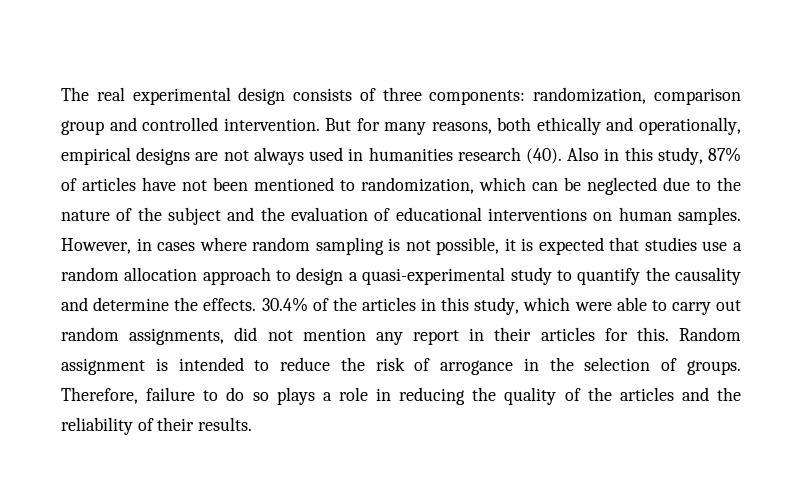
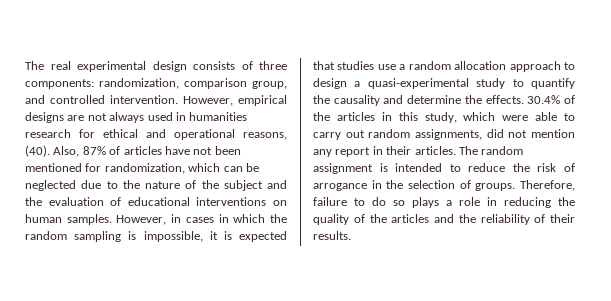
- The real experimental design consists of three components: randomization, comparison group and controlled intervention.
+ The real experimental design consists of three components: randomization, comparison group, and controlled intervention.
- But for many reasons, both ethically and operationally, empirical designs are not always used in humanities research (40). Also in this study, 87% of articles have not been mentioned to randomization, which can be neglected due to the nature of the subject and the evaluation of educational interventions on human samples.
+ However, empirical designs are not always used in humanities research for ethical and operational reasons, (40). Also, 87% of articles have not been mentioned for randomization, which can be neglected due to the nature of the subject and the evaluation of educational interventions on human samples.
- However, in cases where random sampling is not possible, it is expected that studies use a random allocation approach to design a quasi-experimental study to quantify the causality and determine the effects.
+ However, in cases in which the random sampling is impossible, it is expected that studies use a random allocation approach to design a quasi-experimental study to quantify the causality and determine the effects.
- 30.4% of the articles in this study, which were able to carry out random assignments, did not mention any report in their articles for this. Random assignment is intended to reduce the risk of arrogance in the selection of groups.
+ 30.4% of the articles in this study, which were able to carry out random assignments, did not mention any report in their articles. The random assignment is intended to reduce the risk of arrogance in the selection of groups.

